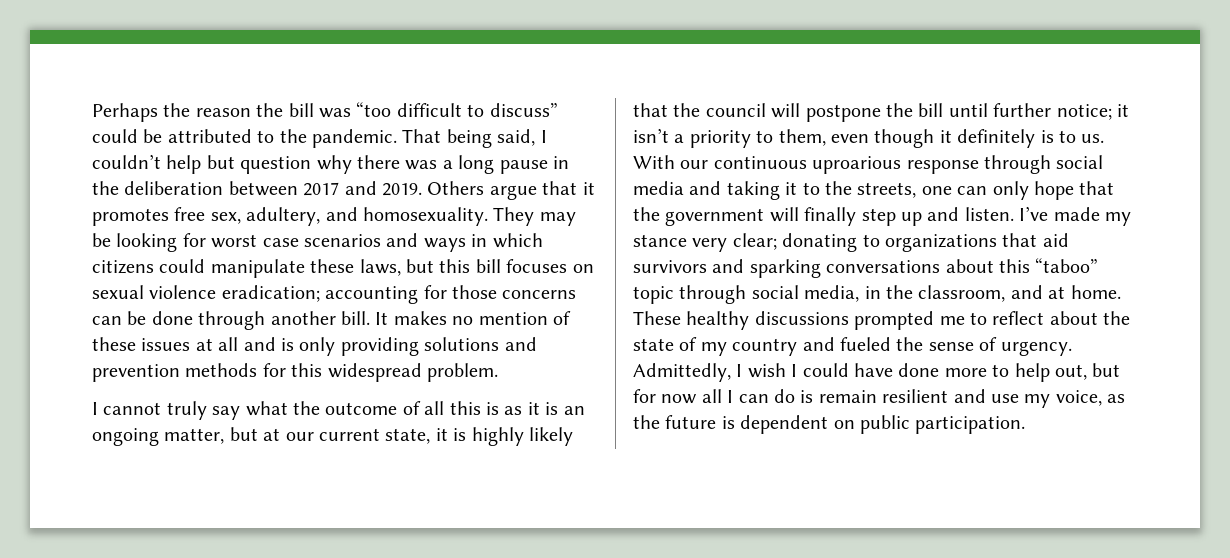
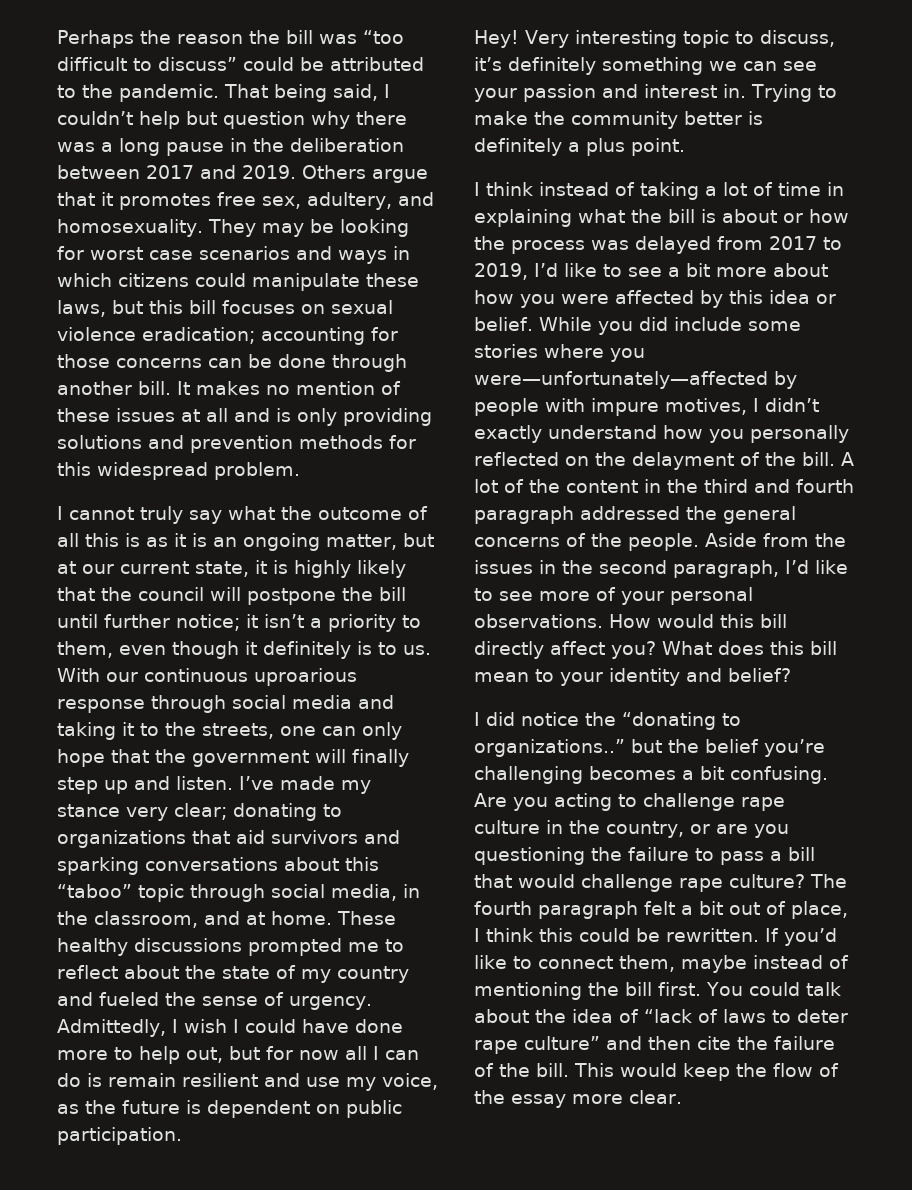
+ Hey! Very interesting topic to discuss, it’s definitely something we can see your passion and interest in. Trying to make the community better is definitely a plus point.
+ I think instead of taking a lot of time in explaining what the bill is about or how the process was delayed from 2017 to 2019, I’d like to see a bit more about how you were affected by this idea or belief. While you did include some stories where you were—unfortunately—affected by people with impure motives, I didn’t exactly understand how you personally reflected on the delayment of the bill. A lot of the content in the third and fourth paragraph addressed the general concerns of the people. Aside from the issues in the second paragraph, I’d like to see more of your personal observations. How would this bill directly affect you? What does this bill mean to your identity and belief?
+ I did notice the “donating to organizations..” but the belief you’re challenging becomes a bit confusing. Are you acting to challenge rape culture in the country, or are you questioning the failure to pass a bill that would challenge rape culture? The fourth paragraph felt a bit out of place, I think this could be rewritten. If you’d like to connect them, maybe instead of mentioning the bill first. You could talk about the idea of “lack of laws to deter rape culture” and then cite the failure of the bill. This would keep the flow of the essay more clear.

